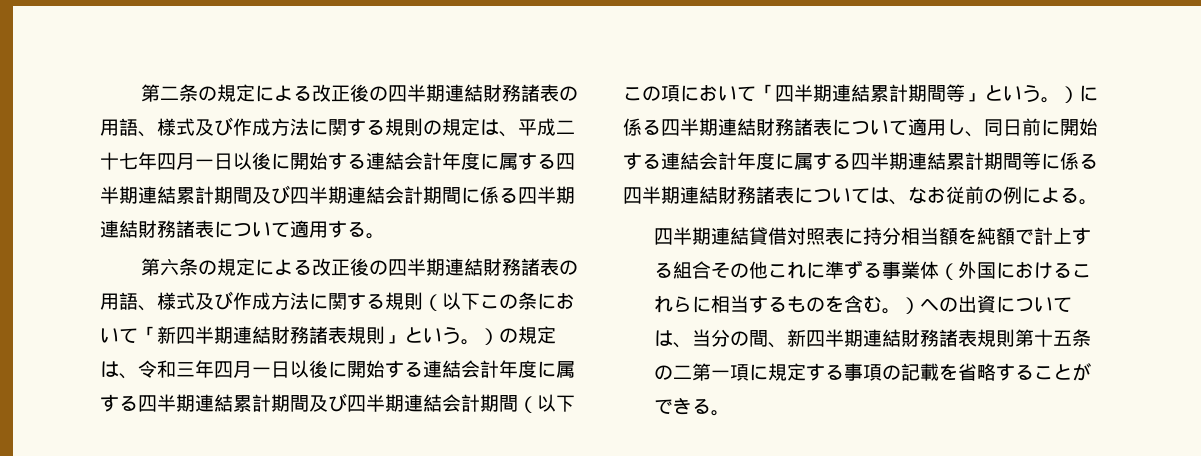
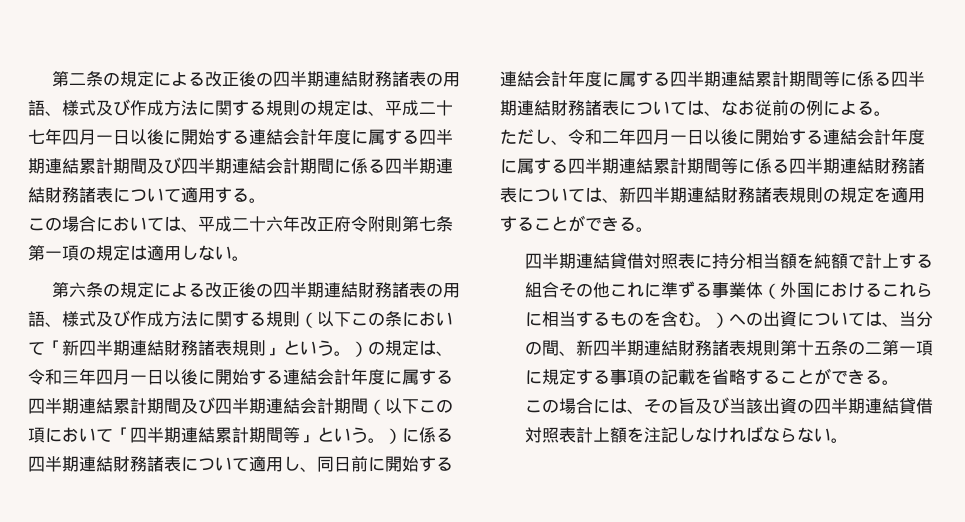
+ この場合においては、平成二十六年改正府令附則第七条第一項の規定は適用しない。
+ ただし、令和二年四月一日以後に開始する連結会計年度に属する四半期連結累計期間等に係る四半期連結財務諸表については、新四半期連結財務諸表規則の規定を適用することができる。
+ この場合には、その旨及び当該出資の四半期連結貸借対照表計上額を注記しなければならない。

